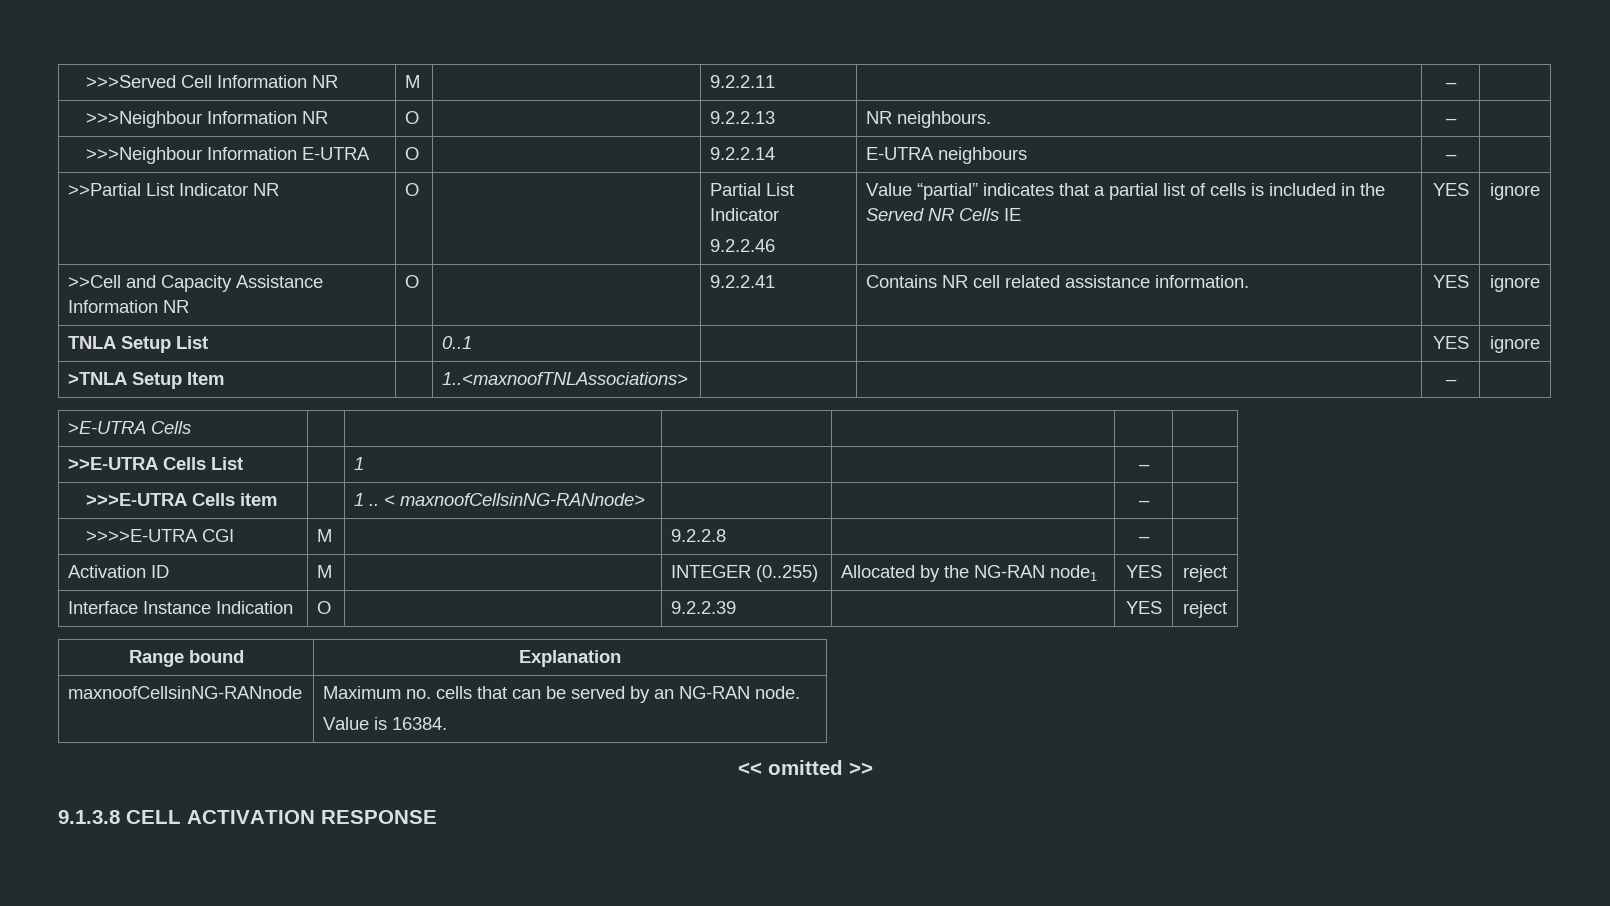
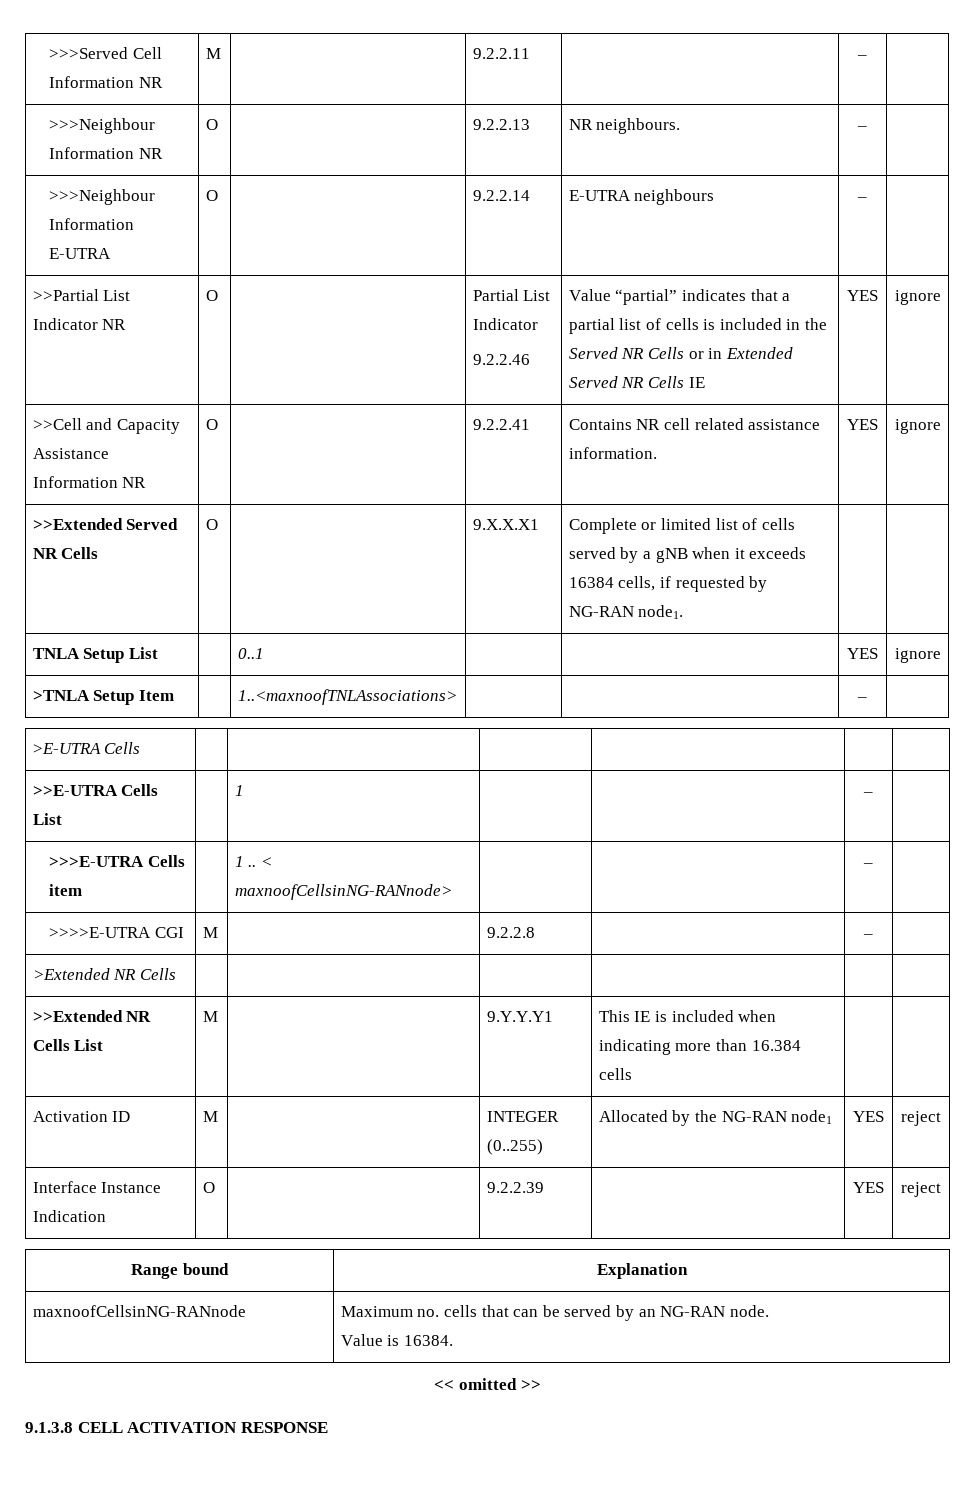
  >>Partial List Indicator NR | O | | Partial List Indicator
- 9.2.2.46 | Value “partial” indicates that a partial list of cells is included in the Served NR Cells IE | YES | ignore
+ 9.2.2.46 | Value “partial” indicates that a partial list of cells is included in the Served NR Cells or in Extended Served NR Cells IE | YES | ignore
+ >>Extended Served NR Cells | O | | 9.X.X.X1 | Complete or limited list of cells served by a gNB when it exceeds 16384 cells, if requested by NG-RAN node1. | |
+ >Extended NR Cells | | | | | |
+ >>Extended NR Cells List | M | | 9.Y.Y.Y1 | This IE is included when indicating more than 16.384 cells | |

